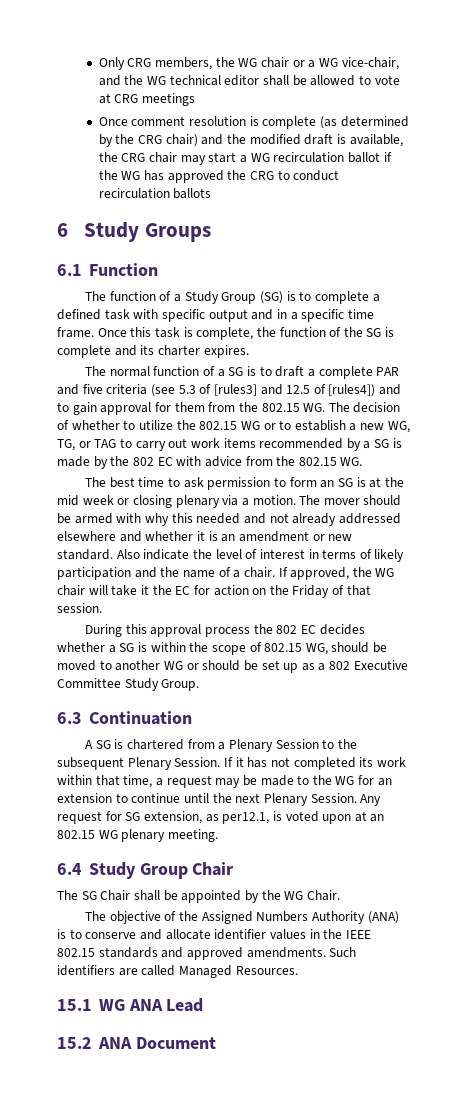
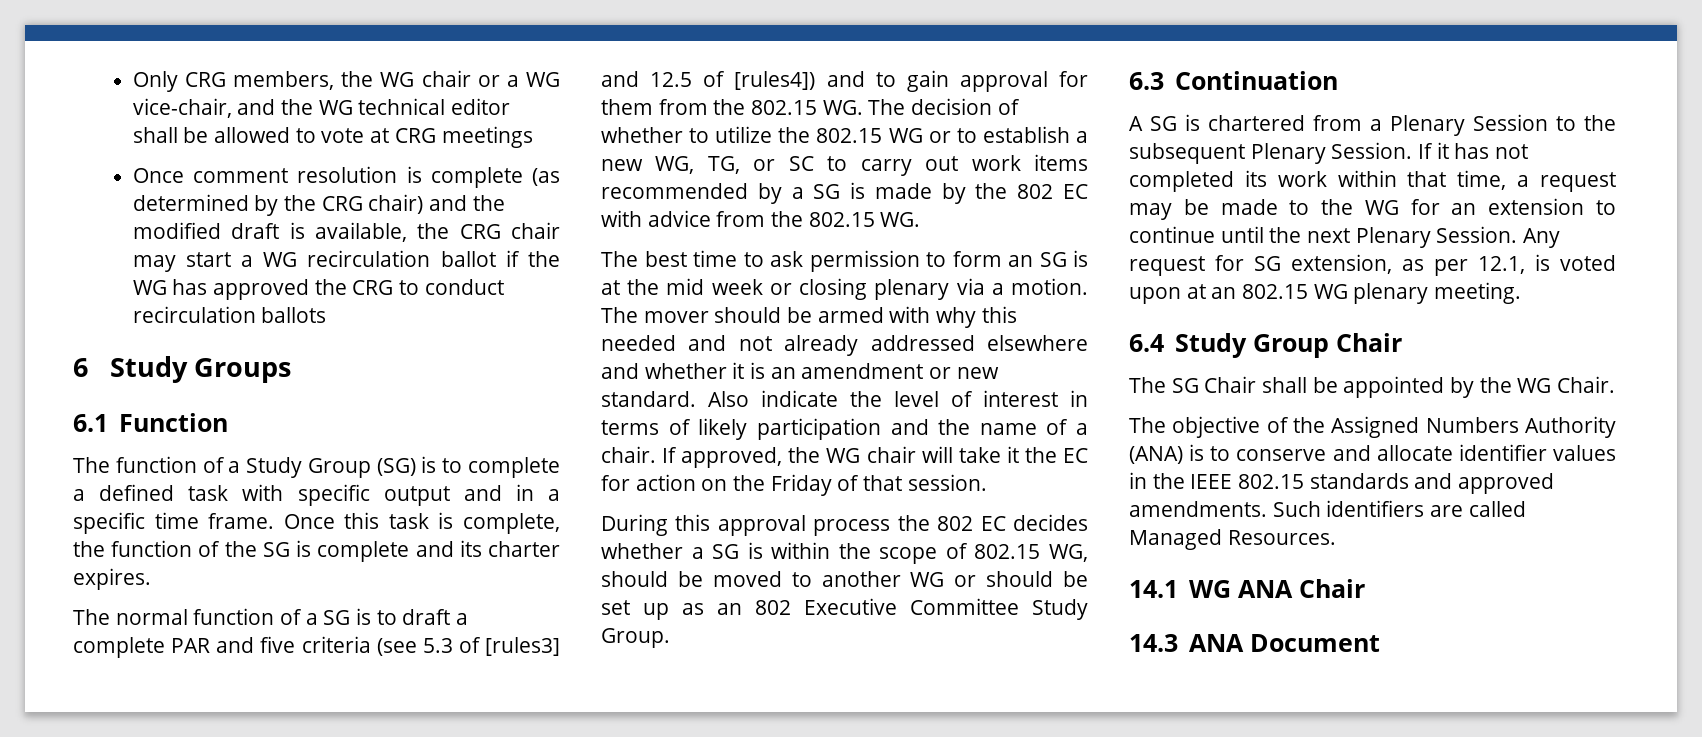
- The normal function of a SG is to draft a complete PAR and five criteria (see 5.3 of [rules3] and 12.5 of [rules4]) and to gain approval for them from the 802.15 WG. The decision of whether to utilize the 802.15 WG or to establish a new WG, TG, or TAG to carry out work items recommended by a SG is made by the 802 EC with advice from the 802.15 WG.
+ The normal function of a SG is to draft a complete PAR and five criteria (see 5.3 of [rules3] and 12.5 of [rules4]) and to gain approval for them from the 802.15 WG. The decision of whether to utilize the 802.15 WG or to establish a new WG, TG, or SC to carry out work items recommended by a SG is made by the 802 EC with advice from the 802.15 WG.
- During this approval process the 802 EC decides whether a SG is within the scope of 802.15 WG, should be moved to another WG or should be set up as a 802 Executive Committee Study Group.
+ During this approval process the 802 EC decides whether a SG is within the scope of 802.15 WG, should be moved to another WG or should be set up as an 802 Executive Committee Study Group.
- Any request for SG extension, as per12.1, is voted upon at an 802.15 WG plenary meeting.
+ Any request for SG extension, as per 12.1, is voted upon at an 802.15 WG plenary meeting.
- 15.1 WG ANA Lead
- 15.2 ANA Document
+ 14.1 WG ANA Chair
+ 14.3 ANA Document

